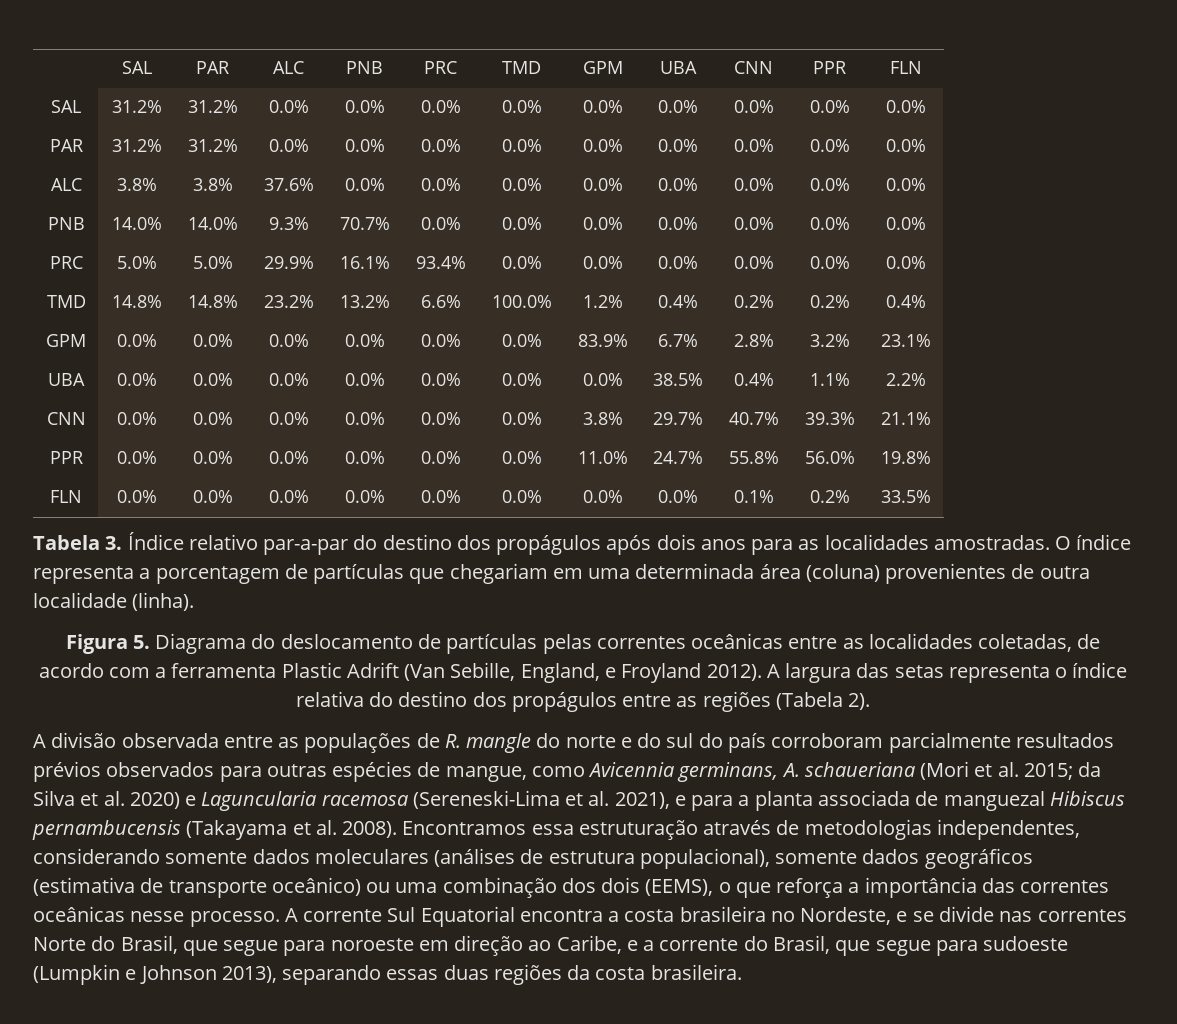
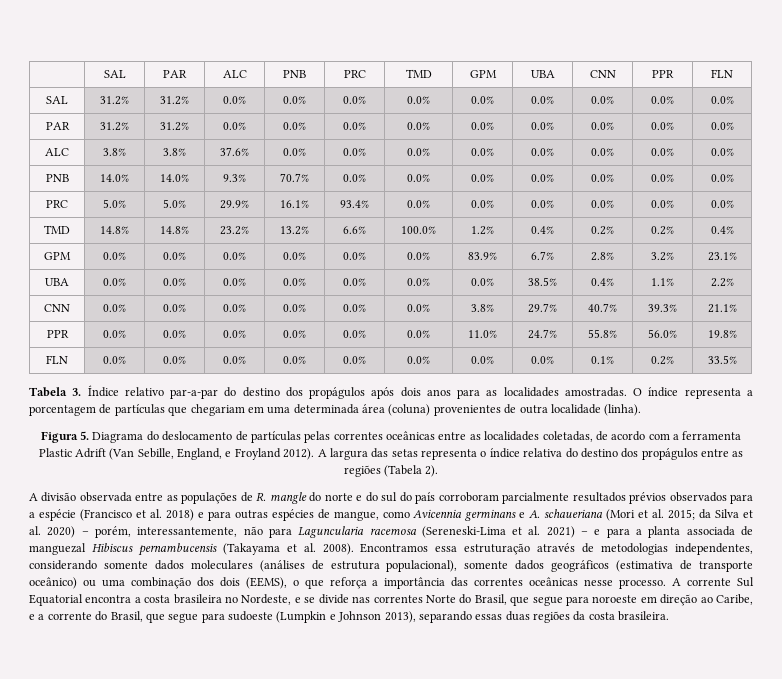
- A divisão observada entre as populações de R. mangle do norte e do sul do país corroboram parcialmente resultados prévios observados para outras espécies de mangue, como Avicennia germinans, A. schaueriana (Mori et al. 2015; da Silva et al. 2020) e Laguncularia racemosa (Sereneski-Lima et al. 2021), e para a planta associada de manguezal Hibiscus pernambucensis (Takayama et al. 2008).
+ A divisão observada entre as populações de R. mangle do norte e do sul do país corroboram parcialmente resultados prévios observados para a espécie (Francisco et al. 2018) e para outras espécies de mangue, como Avicennia germinans e A. schaueriana (Mori et al. 2015; da Silva et al. 2020) – porém, interessantemente, não para Laguncularia racemosa (Sereneski-Lima et al. 2021) – e para a planta associada de manguezal Hibiscus pernambucensis (Takayama et al. 2008).

